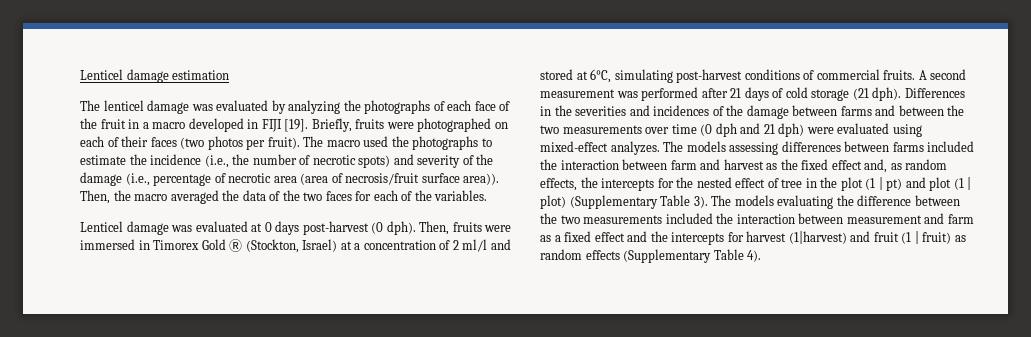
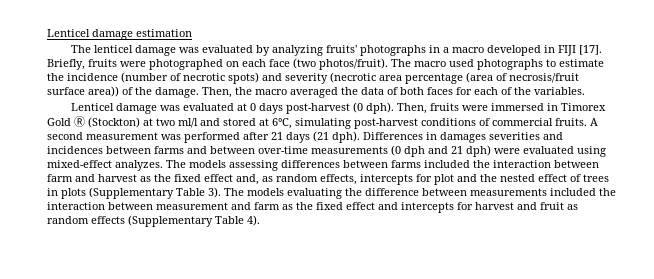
- The lenticel damage was evaluated by analyzing the photographs of each face of the fruit in a macro developed in FIJI [19].
+ The lenticel damage was evaluated by analyzing fruits' photographs in a macro developed in FIJI [17].
- Briefly, fruits were photographed on each of their faces (two photos per fruit).
+ Briefly, fruits were photographed on each face (two photos/fruit).
- The macro used the photographs to estimate the incidence (i.e., the number of necrotic spots) and severity of the damage (i.e., percentage of necrotic area (area of necrosis/fruit surface area)).
+ The macro used photographs to estimate the incidence (number of necrotic spots) and severity (necrotic area percentage (area of necrosis/fruit surface area)) of the damage.
- Then, the macro averaged the data of the two faces for each of the variables.
+ Then, the macro averaged the data of both faces for each of the variables.
- Then, fruits were immersed in Timorex Gold Ⓡ (Stockton, Israel) at a concentration of 2 ml/l and stored at 6°C, simulating post-harvest conditions of commercial fruits.
+ Then, fruits were immersed in Timorex Gold Ⓡ (Stockton) at two ml/l and stored at 6°C, simulating post-harvest conditions of commercial fruits.
- A second measurement was performed after 21 days of cold storage (21 dph).
+ A second measurement was performed after 21 days (21 dph).
- Differences in the severities and incidences of the damage between farms and between the two measurements over time (0 dph and 21 dph) were evaluated using mixed-effect analyzes.
+ Differences in damages severities and incidences between farms and between over-time measurements (0 dph and 21 dph) were evaluated using mixed-effect analyzes.
- The models assessing differences between farms included the interaction between farm and harvest as the fixed effect and, as random effects, the intercepts for the nested effect of tree in the plot (1 | pt) and plot (1 | plot) (Supplementary Table 3).
+ The models assessing differences between farms included the interaction between farm and harvest as the fixed effect and, as random effects, intercepts for plot and the nested effect of trees in plots (Supplementary Table 3).
- The models evaluating the difference between the two measurements included the interaction between measurement and farm as a fixed effect and the intercepts for harvest (1|harvest) and fruit (1 | fruit) as random effects (Supplementary Table 4).
+ The models evaluating the difference between measurements included the interaction between measurement and farm as the fixed effect and intercepts for harvest and fruit as random effects (Supplementary Table 4).

